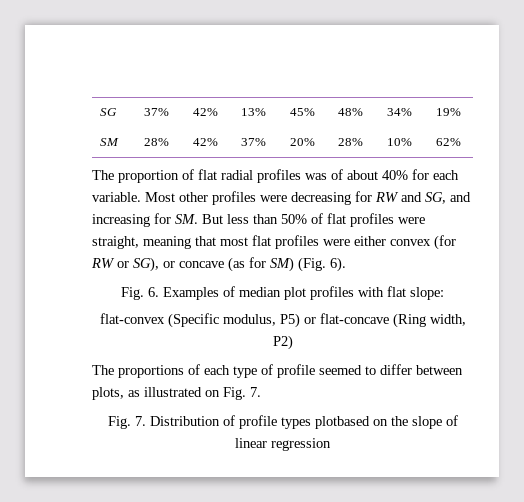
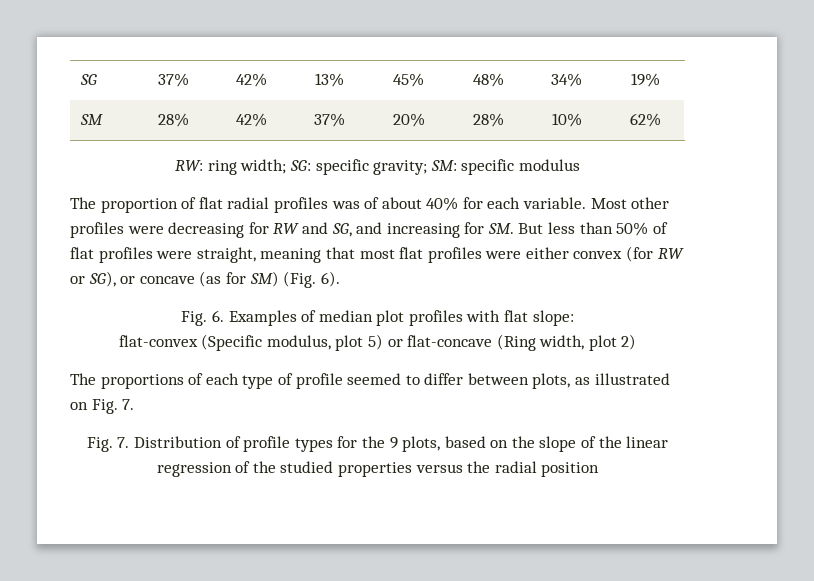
+ RW: ring width; SG: specific gravity; SM: specific modulus
- flat-convex (Specific modulus, P5) or flat-concave (Ring width, P2)
+ flat-convex (Specific modulus, plot 5) or flat-concave (Ring width, plot 2)
- Fig. 7. Distribution of profile types plotbased on the slope of linear regression
+ Fig. 7. Distribution of profile types for the 9 plots, based on the slope of the linear regression of the studied properties versus the radial position

